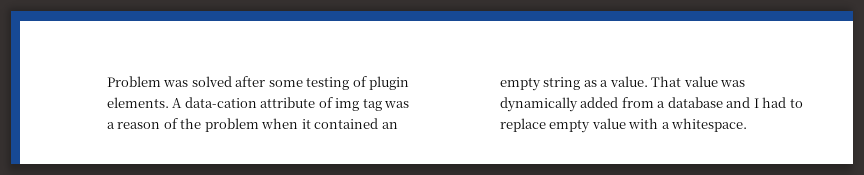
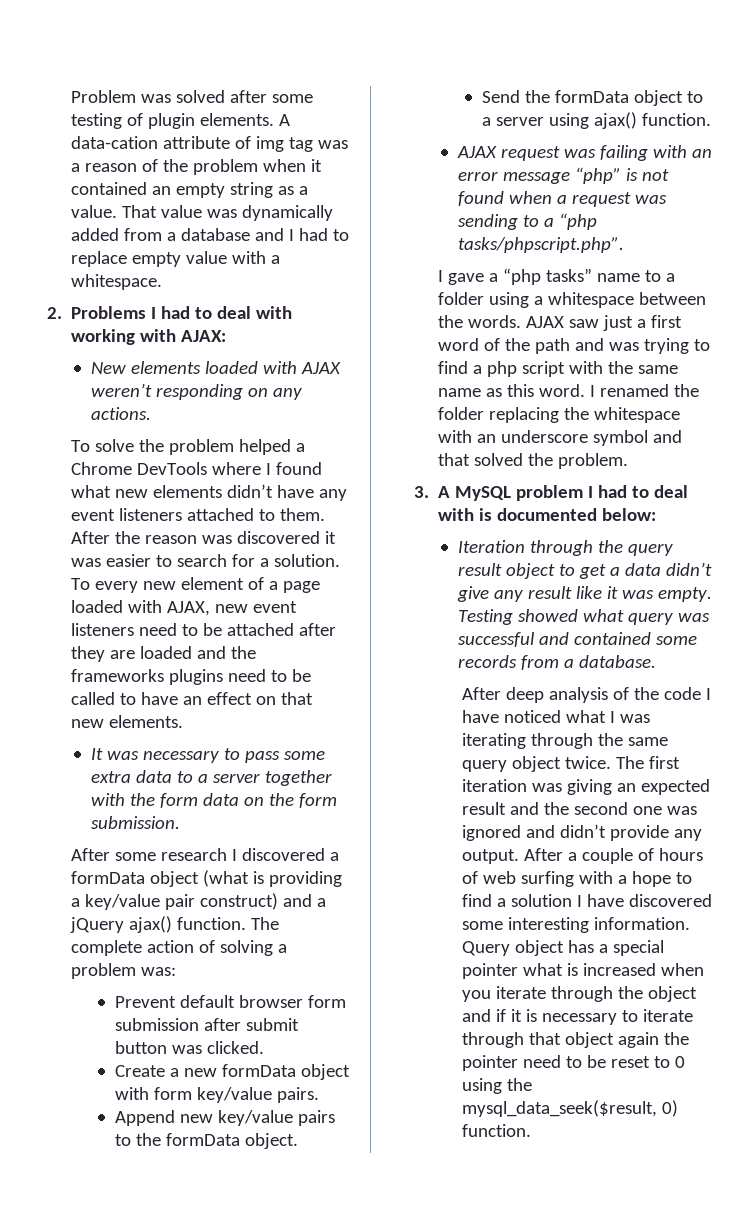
+ 2. Problems I had to deal with working with AJAX:
+ New elements loaded with AJAX weren’t responding on any actions.
+ To solve the problem helped a Chrome DevTools where I found what new elements didn’t have any event listeners attached to them. After the reason was discovered it was easier to search for a solution. To every new element of a page loaded with AJAX, new event listeners need to be attached after they are loaded and the frameworks plugins need to be called to have an effect on that new elements.
+ It was necessary to pass some extra data to a server together with the form data on the form submission.
+ After some research I discovered a formData object (what is providing a key/value pair construct) and a jQuery ajax() function. The complete action of solving a problem was:
+ Prevent default browser form submission after submit button was clicked.
+ Create a new formData object with form key/value pairs.
+ Append new key/value pairs to the formData object.
+ Send the formData object to a server using ajax() function.
+ AJAX request was failing with an error message “php” is not found when a request was sending to a “php tasks/phpscript.php”.
+ I gave a “php tasks” name to a folder using a whitespace between the words. AJAX saw just a first word of the path and was trying to find a php script with the same name as this word. I renamed the folder replacing the whitespace with an underscore symbol and that solved the problem.
+ 3. A MySQL problem I had to deal with is documented below:
+ Iteration through the query result object to get a data didn’t give any result like it was empty. Testing showed what query was successful and contained some records from a database.
+ After deep analysis of the code I have noticed what I was iterating through the same query object twice. The first iteration was giving an expected result and the second one was ignored and didn’t provide any output. After a couple of hours of web surfing with a hope to find a solution I have discovered some interesting information. Query object has a special pointer what is increased when you iterate through the object and if it is necessary to iterate through that object again the pointer need to be reset to 0 using the mysql_data_seek($result, 0) function.

